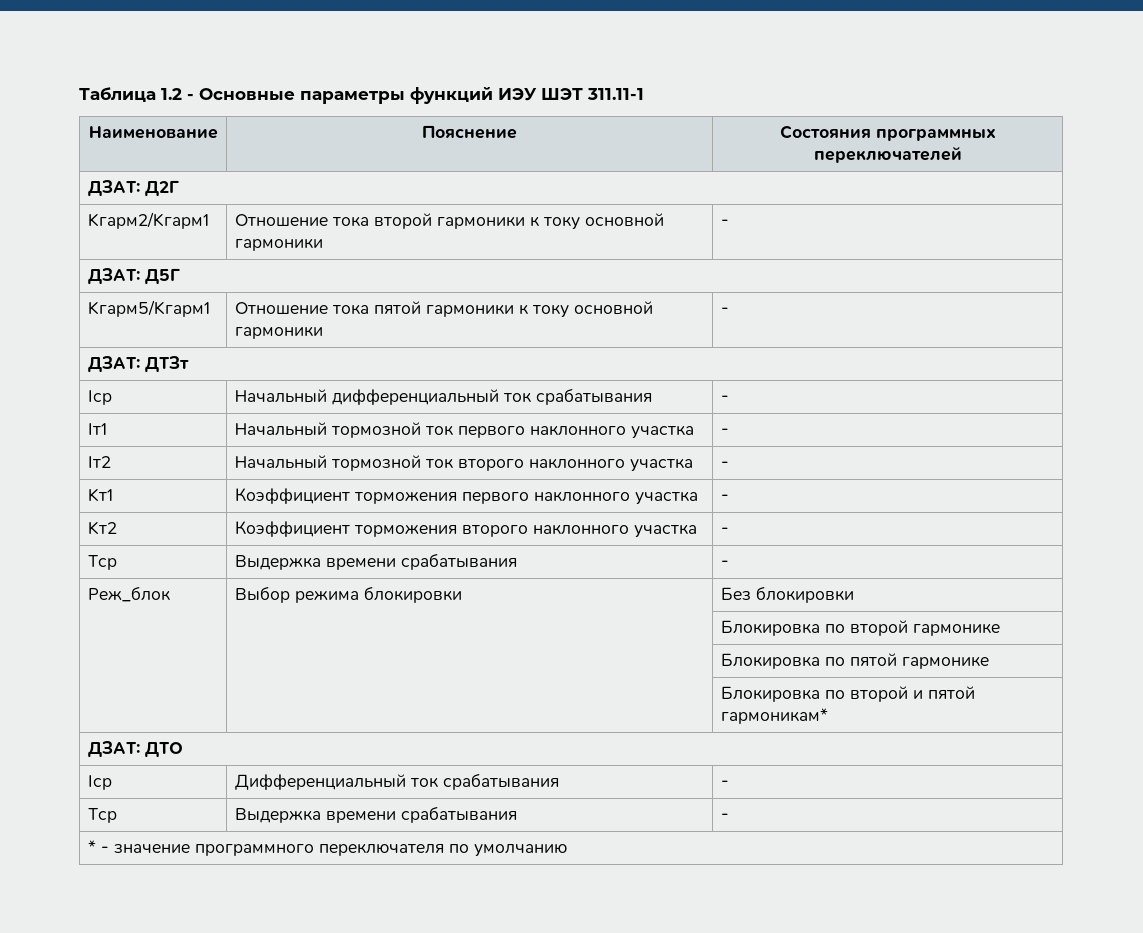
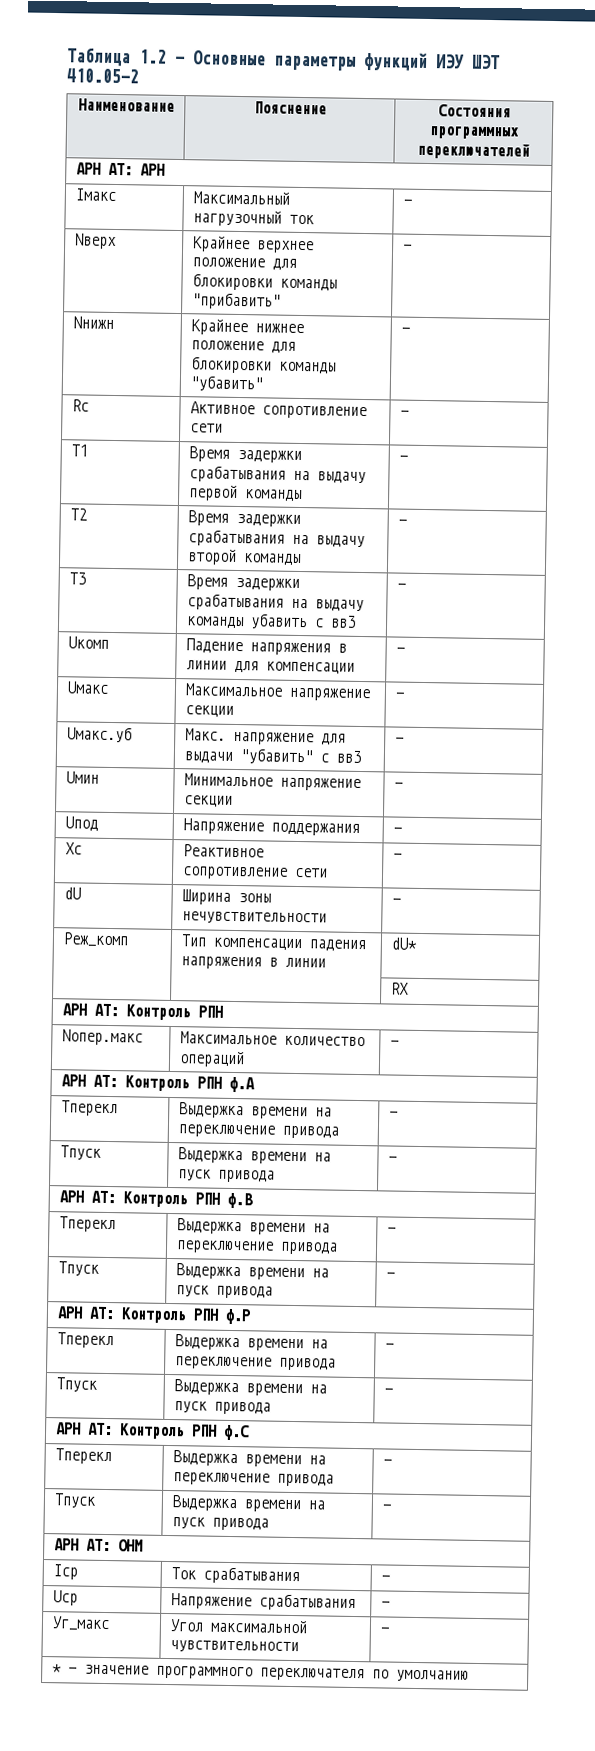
- Таблица 1.2 - Основные параметры функций ИЭУ ШЭТ 311.11-1
+ Таблица 1.2 - Основные параметры функций ИЭУ ШЭТ 410.05-2
- ДЗАТ: Д2Г
- Kгарм2/Kгарм1 | Отношение тока второй гармоники к току основной гармоники | -
- ДЗАТ: Д5Г
- Kгарм5/Kгарм1 | Отношение тока пятой гармоники к току основной гармоники | -
- ДЗАТ: ДТЗт
- Iср | Начальный дифференциальный ток срабатывания | -
- Iт1 | Начальный тормозной ток первого наклонного участка | -
- Iт2 | Начальный тормозной ток второго наклонного участка | -
- Kт1 | Коэффициент торможения первого наклонного участка | -
- Kт2 | Коэффициент торможения второго наклонного участка | -
- Tср | Выдержка времени срабатывания | -
- Реж_блок | Выбор режима блокировки | Без блокировки
- | | Блокировка по второй гармонике
- | | Блокировка по пятой гармонике
- | | Блокировка по второй и пятой гармоникам*
- ДЗАТ: ДТО
- Iср | Дифференциальный ток срабатывания | -
- Tср | Выдержка времени срабатывания | -
+ АРН АТ: АРН
+ Iмакс | Максимальный нагрузочный ток | -
+ Nверх | Крайнее верхнее положение для блокировки команды "прибавить" | -
+ Nнижн | Крайнее нижнее положение для блокировки команды "убавить" | -
+ Rc | Активное сопротивление сети | -
+ T1 | Время задержки срабатывания на выдачу первой команды | -
+ T2 | Время задержки срабатывания на выдачу второй команды | -
+ T3 | Время задержки срабатывания на выдачу команды убавить с вв3 | -
+ Uкомп | Падение напряжения в линии для компенсации | -
+ Uмакс | Максимальное напряжение секции | -
+ Uмакс.уб | Макс. напряжение для выдачи "убавить" с вв3 | -
+ Uмин | Минимальное напряжение секции | -
+ Uпод | Напряжение поддержания | -
+ Xc | Реактивное сопротивление сети | -
+ dU | Ширина зоны нечувствительности | -
+ Реж_комп | Тип компенсации падения напряжения в линии | dU*
+ | | RX
+ АРН АТ: Контроль РПН
+ Nопер.макс | Максимальное количество операций | -
+ АРН АТ: Контроль РПН ф.А
+ Tперекл | Выдержка времени на переключение привода | -
+ Tпуск | Выдержка времени на пуск привода | -
+ АРН АТ: Контроль РПН ф.В
+ Tперекл | Выдержка времени на переключение привода | -
+ Tпуск | Выдержка времени на пуск привода | -
+ АРН АТ: Контроль РПН ф.Р
+ Tперекл | Выдержка времени на переключение привода | -
+ Tпуск | Выдержка времени на пуск привода | -
+ АРН АТ: Контроль РПН ф.С
+ Tперекл | Выдержка времени на переключение привода | -
+ Tпуск | Выдержка времени на пуск привода | -
+ АРН АТ: ОНМ
+ Iср | Ток срабатывания | -
+ Uср | Напряжение срабатывания | -
+ Уг_макс | Угол максимальной чувствительности | -

